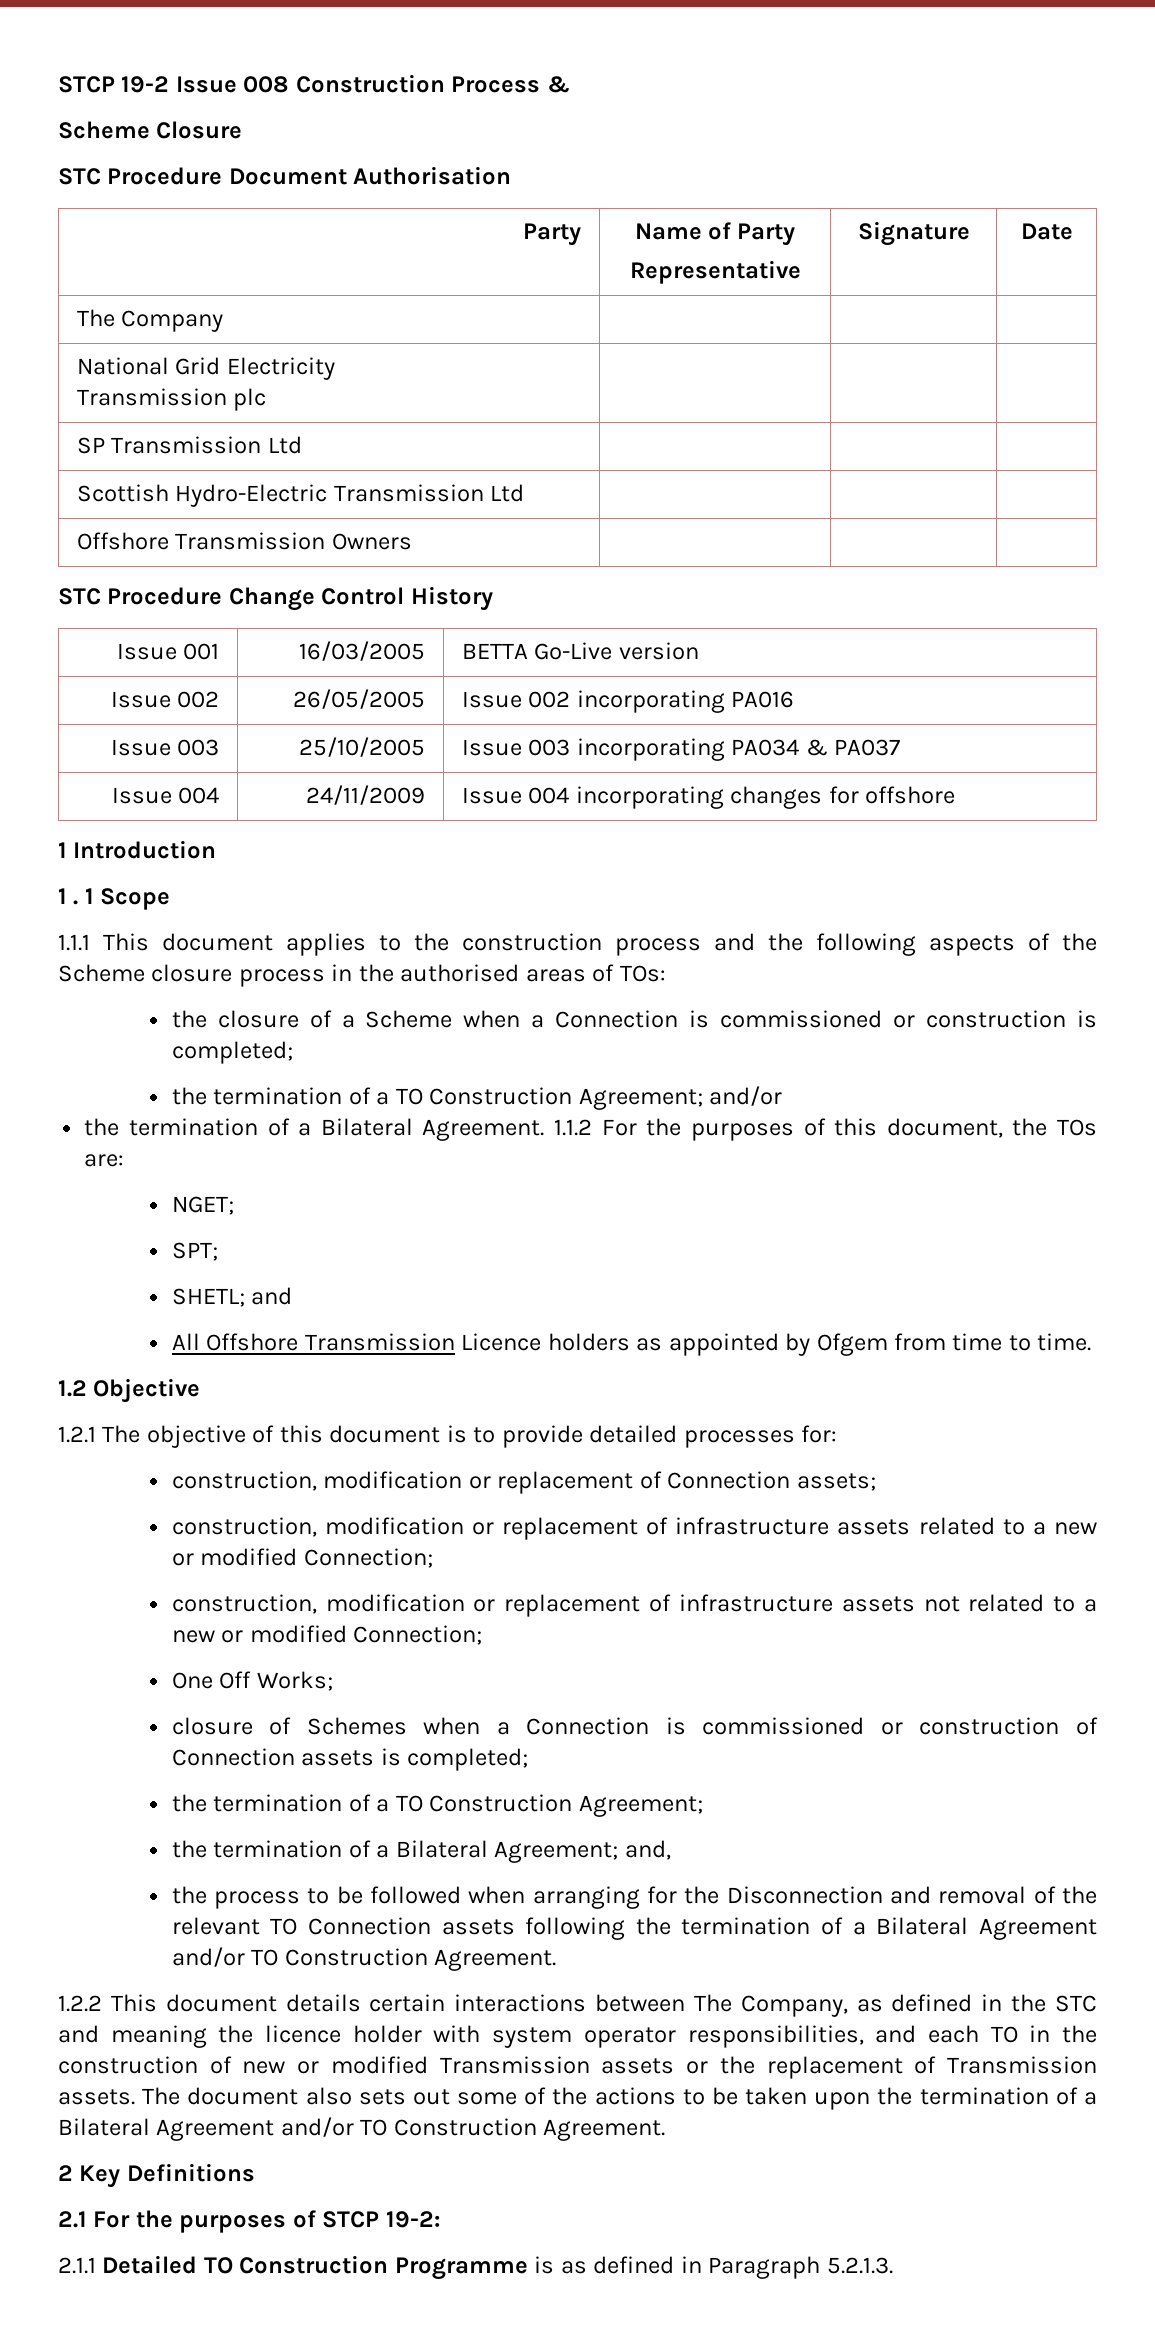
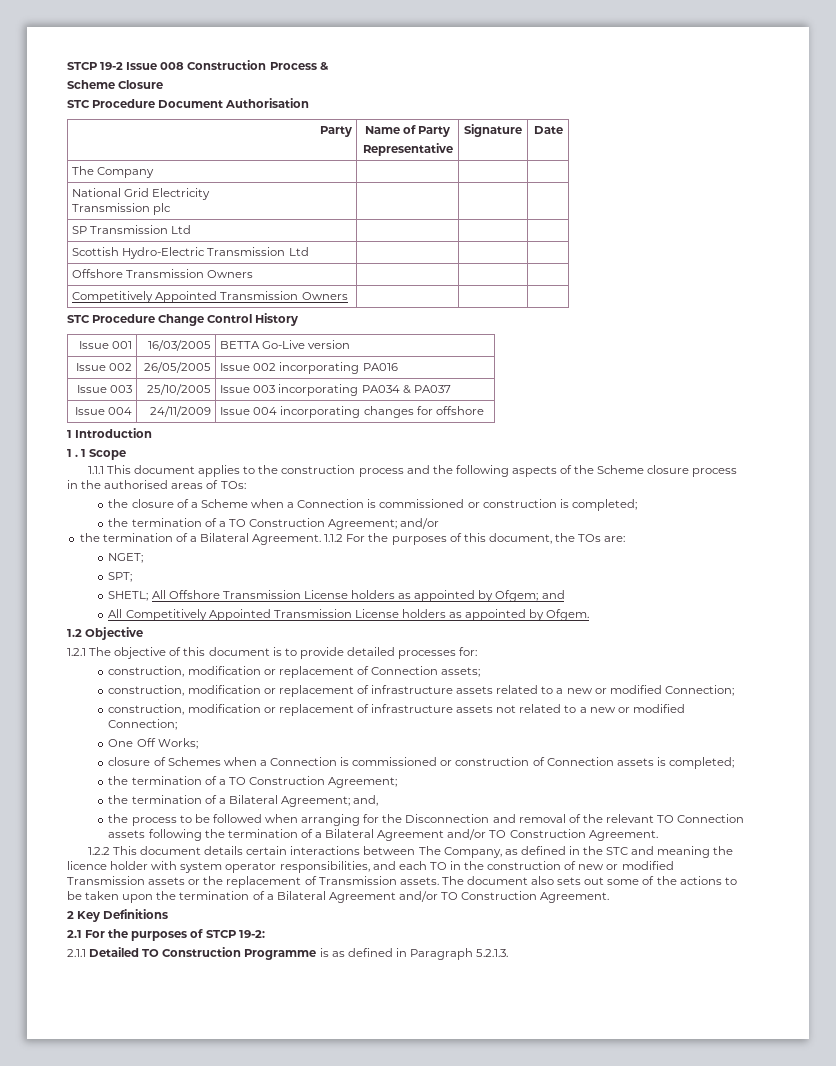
+ Competitively Appointed Transmission Owners | | |
- SHETL; and
- All Offshore Transmission Licence holders as appointed by Ofgem from time to time.
+ SHETL; All Offshore Transmission License holders as appointed by Ofgem; and
+ All Competitively Appointed Transmission License holders as appointed by Ofgem.

